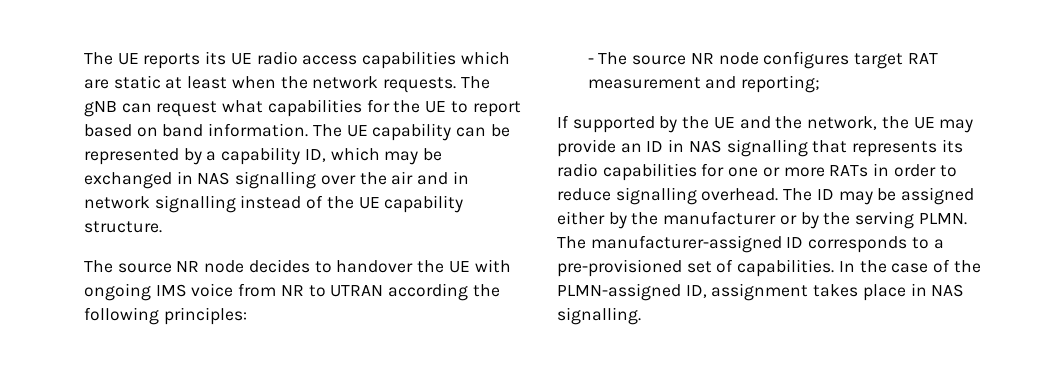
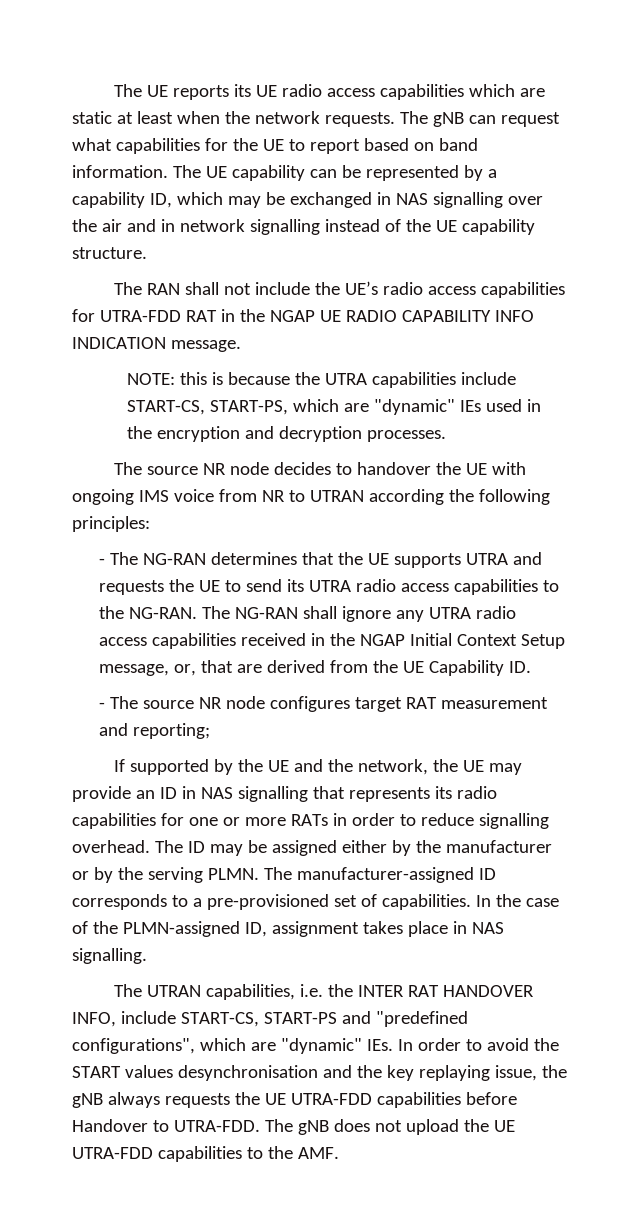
+ The RAN shall not include the UE’s radio access capabilities for UTRA-FDD RAT in the NGAP UE RADIO CAPABILITY INFO INDICATION message.
+ NOTE: this is because the UTRA capabilities include START-CS, START-PS, which are "dynamic" IEs used in the encryption and decryption processes.
+ - The NG-RAN determines that the UE supports UTRA and requests the UE to send its UTRA radio access capabilities to the NG-RAN. The NG-RAN shall ignore any UTRA radio access capabilities received in the NGAP Initial Context Setup message, or, that are derived from the UE Capability ID.
+ The UTRAN capabilities, i.e. the INTER RAT HANDOVER INFO, include START-CS, START-PS and "predefined configurations", which are "dynamic" IEs. In order to avoid the START values desynchronisation and the key replaying issue, the gNB always requests the UE UTRA-FDD capabilities before Handover to UTRA-FDD. The gNB does not upload the UE UTRA-FDD capabilities to the AMF.

